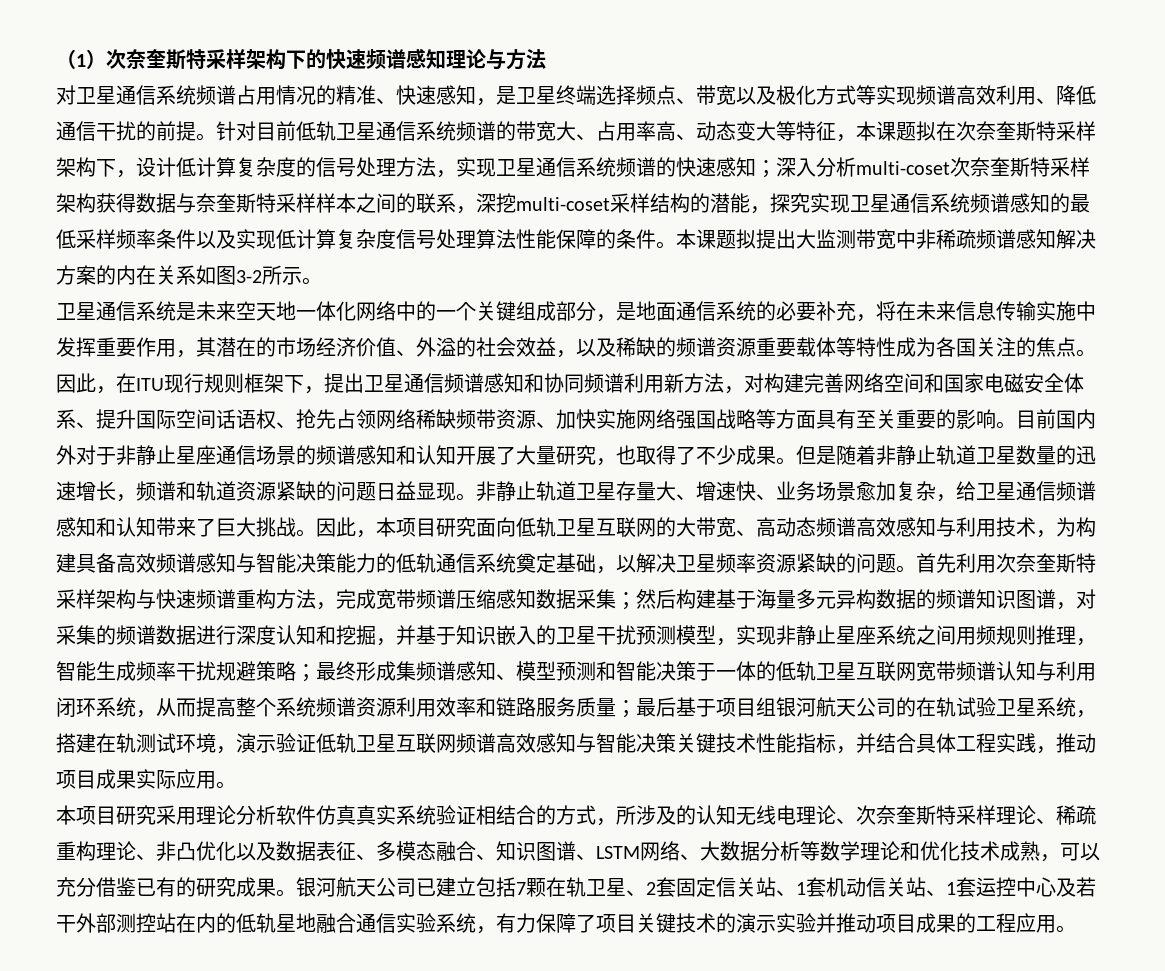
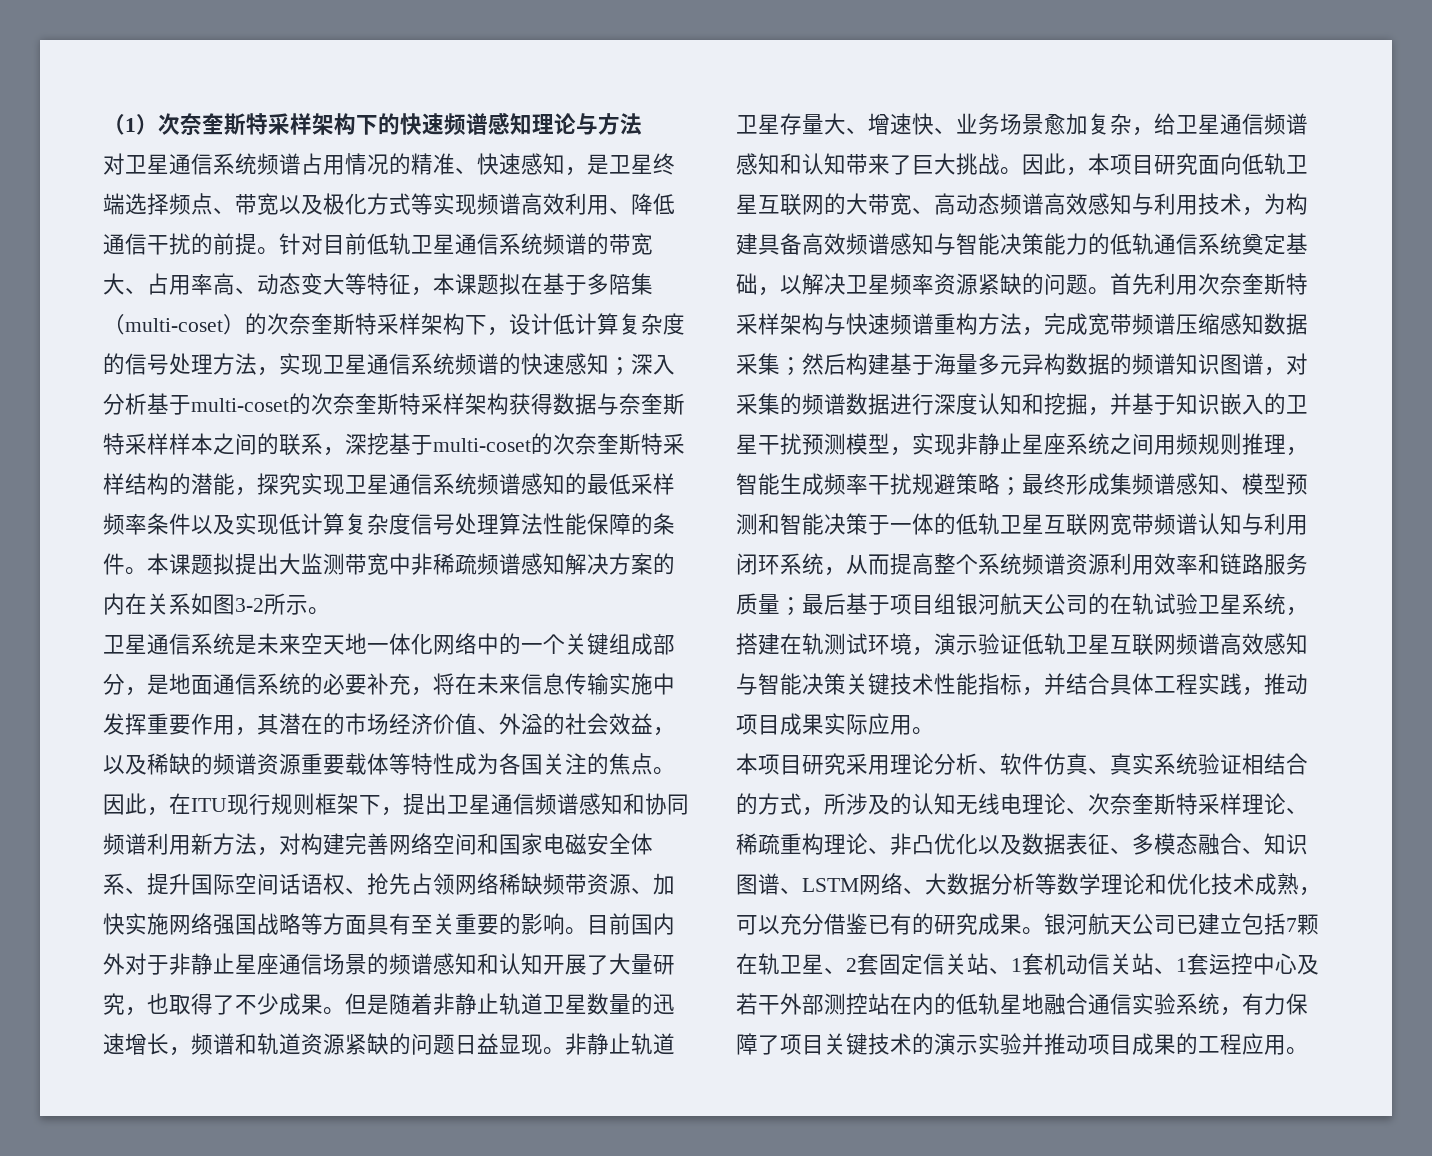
- 针对目前低轨卫星通信系统频谱的带宽大、占用率高、动态变大等特征，本课题拟在次奈奎斯特采样架构下，设计低计算复杂度的信号处理方法，实现卫星通信系统频谱的快速感知；
+ 针对目前低轨卫星通信系统频谱的带宽大、占用率高、动态变大等特征，本课题拟在基于多陪集（multi-coset）的次奈奎斯特采样架构下，设计低计算复杂度的信号处理方法，实现卫星通信系统频谱的快速感知；
- 深入分析multi-coset次奈奎斯特采样架构获得数据与奈奎斯特采样样本之间的联系，深挖multi-coset采样结构的潜能，探究实现卫星通信系统频谱感知的最低采样频率条件以及实现低计算复杂度信号处理算法性能保障的条件。
+ 深入分析基于multi-coset的次奈奎斯特采样架构获得数据与奈奎斯特采样样本之间的联系，深挖基于multi-coset的次奈奎斯特采样结构的潜能，探究实现卫星通信系统频谱感知的最低采样频率条件以及实现低计算复杂度信号处理算法性能保障的条件。
- 本项目研究采用理论分析软件仿真真实系统验证相结合的方式，所涉及的认知无线电理论、次奈奎斯特采样理论、稀疏重构理论、非凸优化以及数据表征、多模态融合、知识图谱、LSTM网络、大数据分析等数学理论和优化技术成熟，可以充分借鉴已有的研究成果。
+ 本项目研究采用理论分析、软件仿真、真实系统验证相结合的方式，所涉及的认知无线电理论、次奈奎斯特采样理论、稀疏重构理论、非凸优化以及数据表征、多模态融合、知识图谱、LSTM网络、大数据分析等数学理论和优化技术成熟，可以充分借鉴已有的研究成果。

